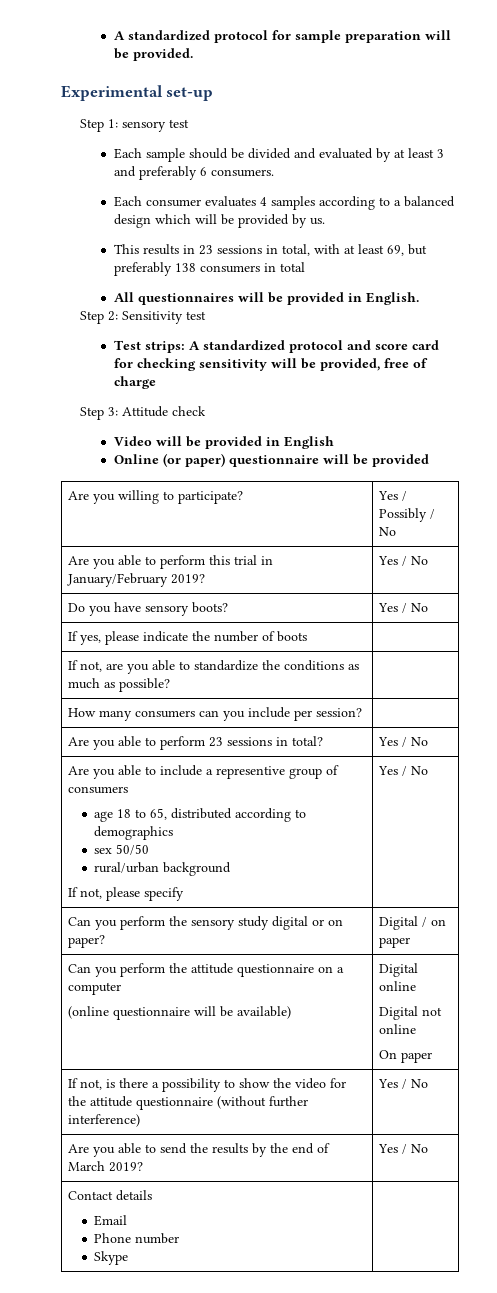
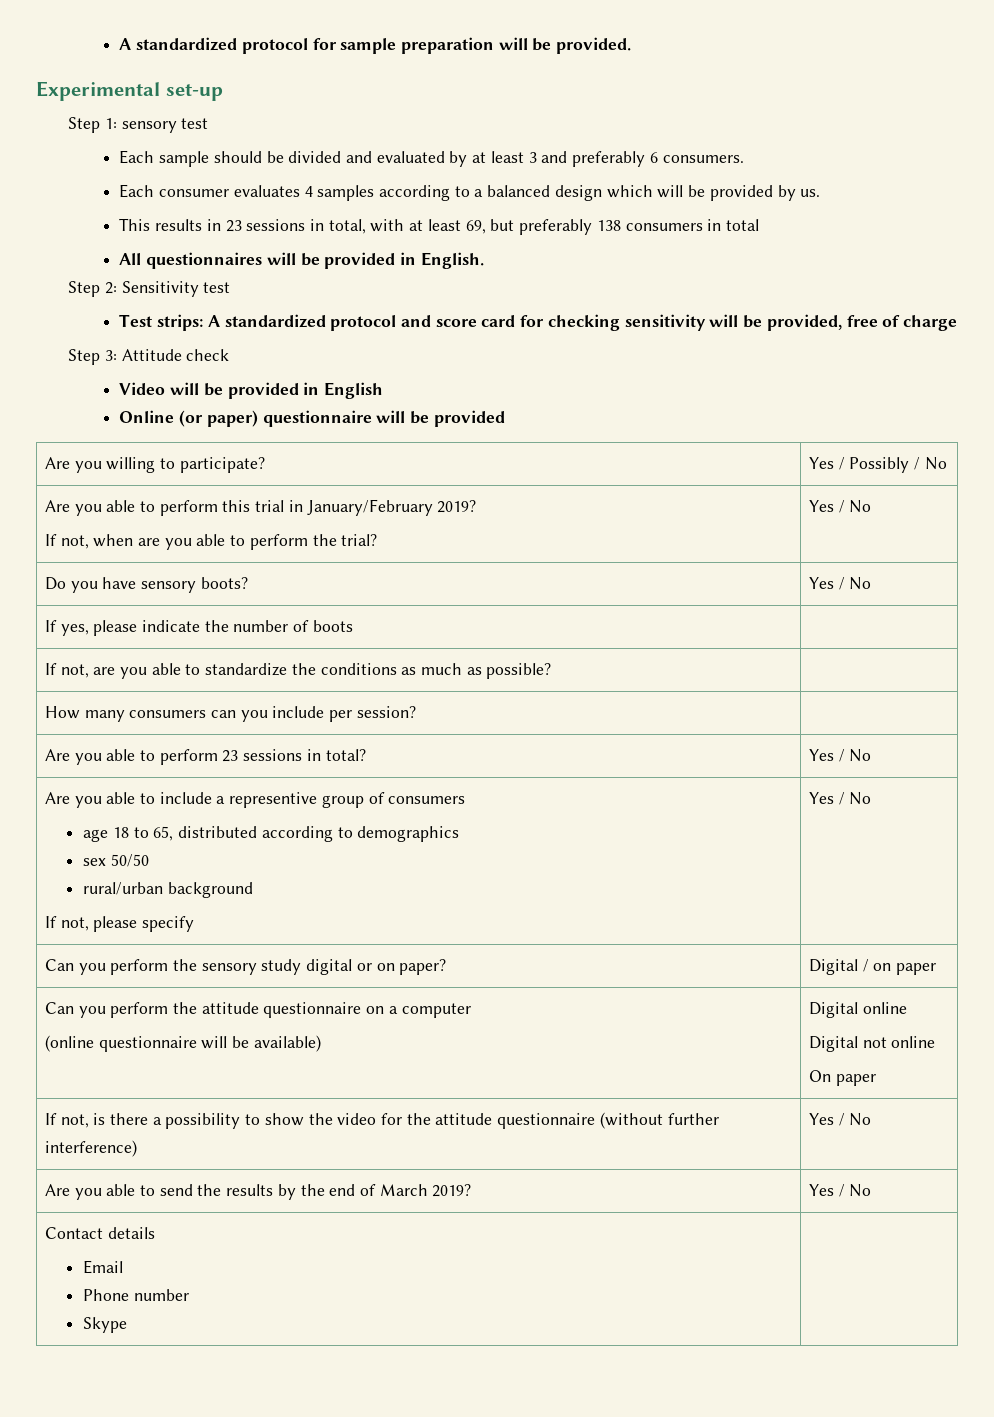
- Are you able to perform this trial in January/February 2019? | Yes / No
+ Are you able to perform this trial in January/February 2019?
+ If not, when are you able to perform the trial? | Yes / No

